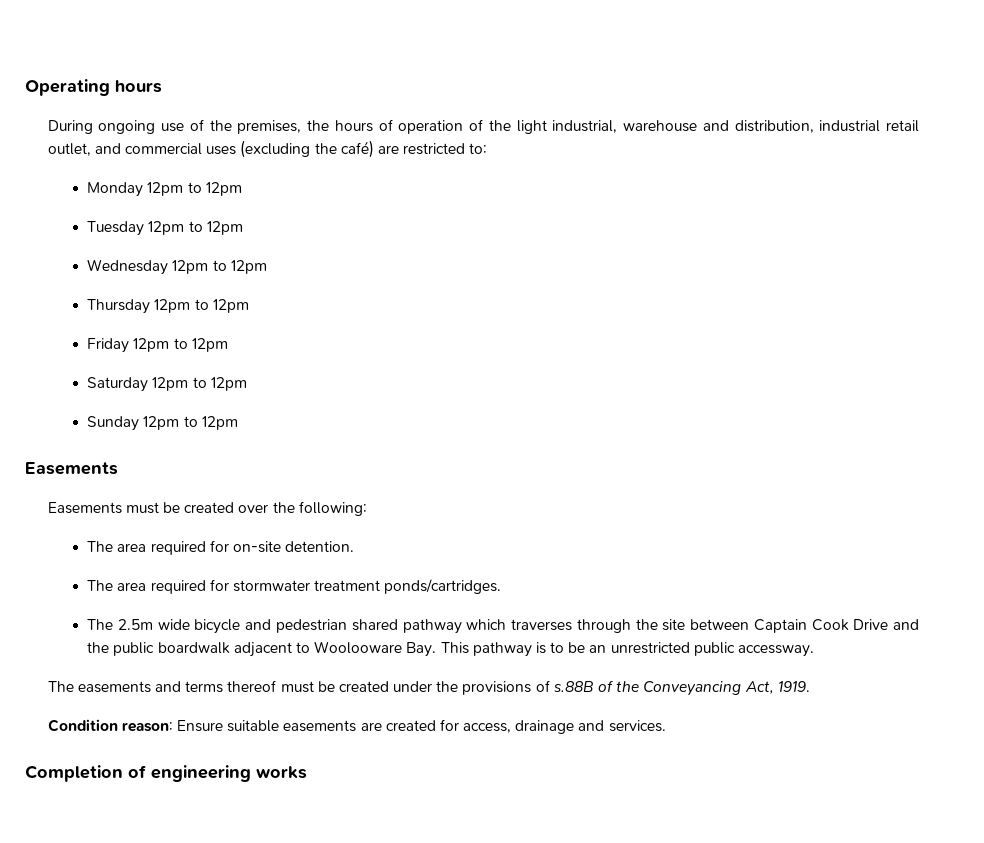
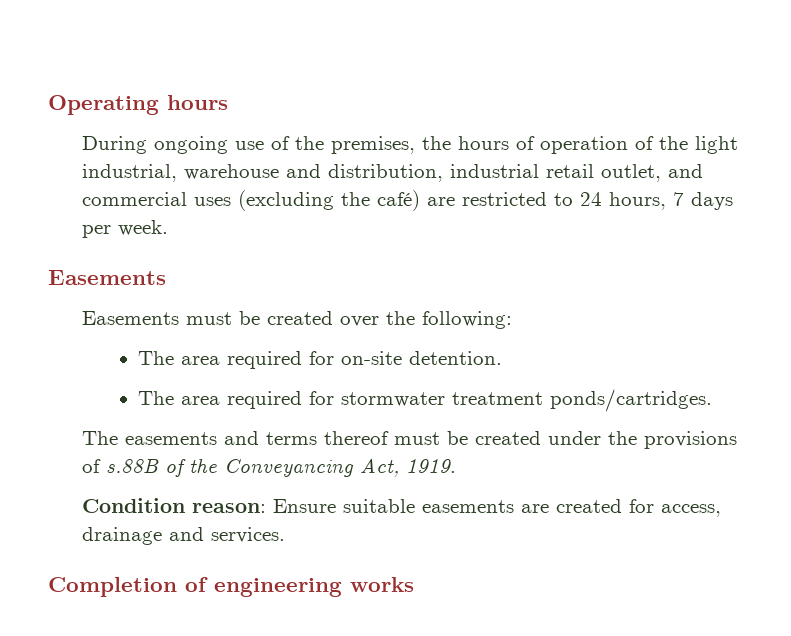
- During ongoing use of the premises, the hours of operation of the light industrial, warehouse and distribution, industrial retail outlet, and commercial uses (excluding the café) are restricted to:
- Monday 12pm to 12pm
- Tuesday 12pm to 12pm
- Wednesday 12pm to 12pm
- Thursday 12pm to 12pm
- Friday 12pm to 12pm
- Saturday 12pm to 12pm
- Sunday 12pm to 12pm
+ During ongoing use of the premises, the hours of operation of the light industrial, warehouse and distribution, industrial retail outlet, and commercial uses (excluding the café) are restricted to 24 hours, 7 days per week.
- The 2.5m wide bicycle and pedestrian shared pathway which traverses through the site between Captain Cook Drive and the public boardwalk adjacent to Woolooware Bay. This pathway is to be an unrestricted public accessway.

